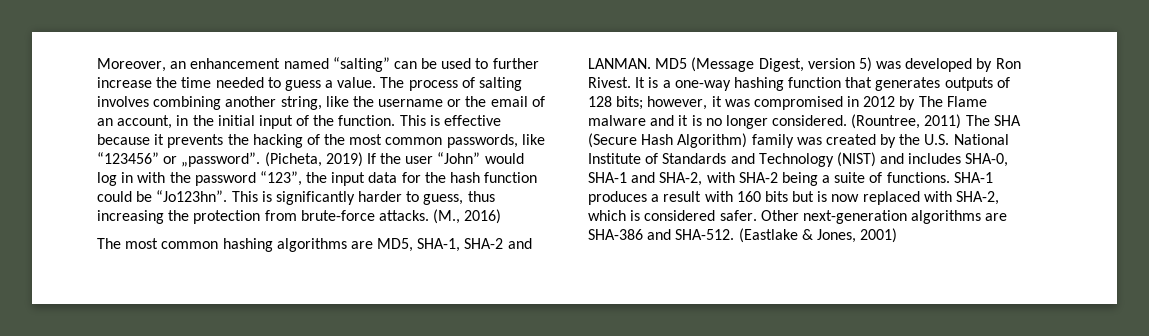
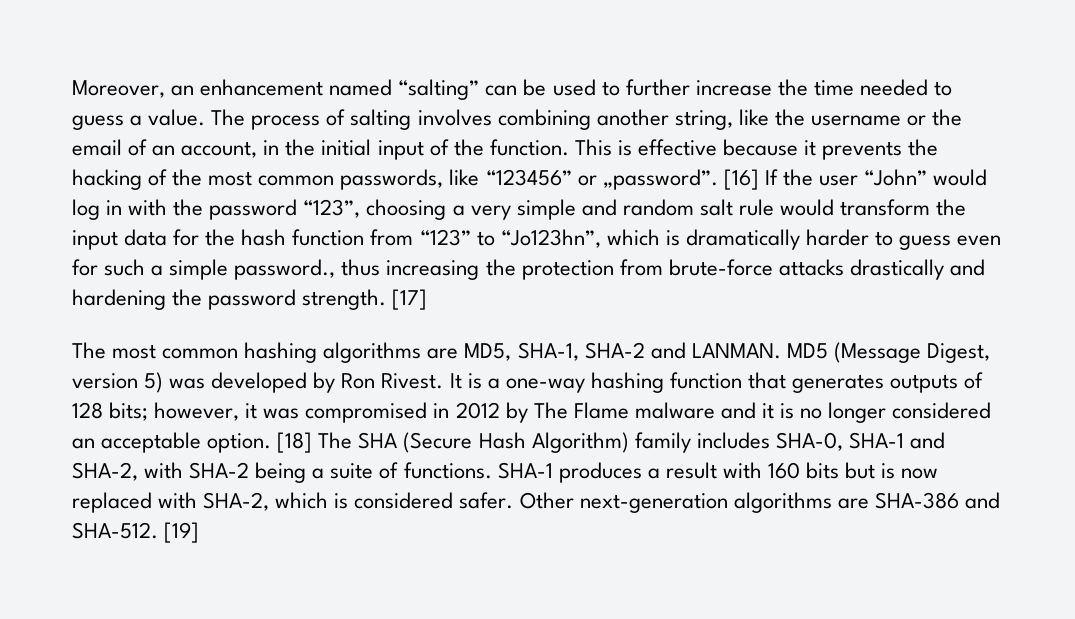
- (Picheta, 2019) If the user “John” would log in with the password “123”, the input data for the hash function could be “Jo123hn”. This is significantly harder to guess, thus increasing the protection from brute-force attacks. (M., 2016)
+ [16] If the user “John” would log in with the password “123”, choosing a very simple and random salt rule would transform the input data for the hash function from “123” to “Jo123hn”, which is dramatically harder to guess even for such a simple password., thus increasing the protection from brute-force attacks drastically and hardening the password strength. [17]
- It is a one-way hashing function that generates outputs of 128 bits; however, it was compromised in 2012 by The Flame malware and it is no longer considered. (Rountree, 2011) The SHA (Secure Hash Algorithm) family was created by the U.S. National Institute of Standards and Technology (NIST) and includes SHA-0, SHA-1 and SHA-2, with SHA-2 being a suite of functions.
+ It is a one-way hashing function that generates outputs of 128 bits; however, it was compromised in 2012 by The Flame malware and it is no longer considered an acceptable option. [18] The SHA (Secure Hash Algorithm) family includes SHA-0, SHA-1 and SHA-2, with SHA-2 being a suite of functions.
- (Eastlake & Jones, 2001)
+ [19]

